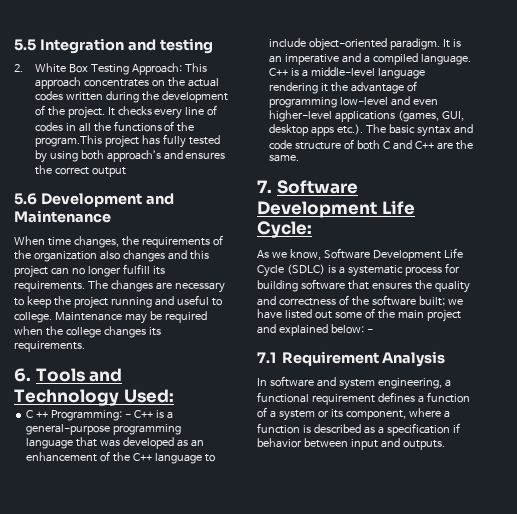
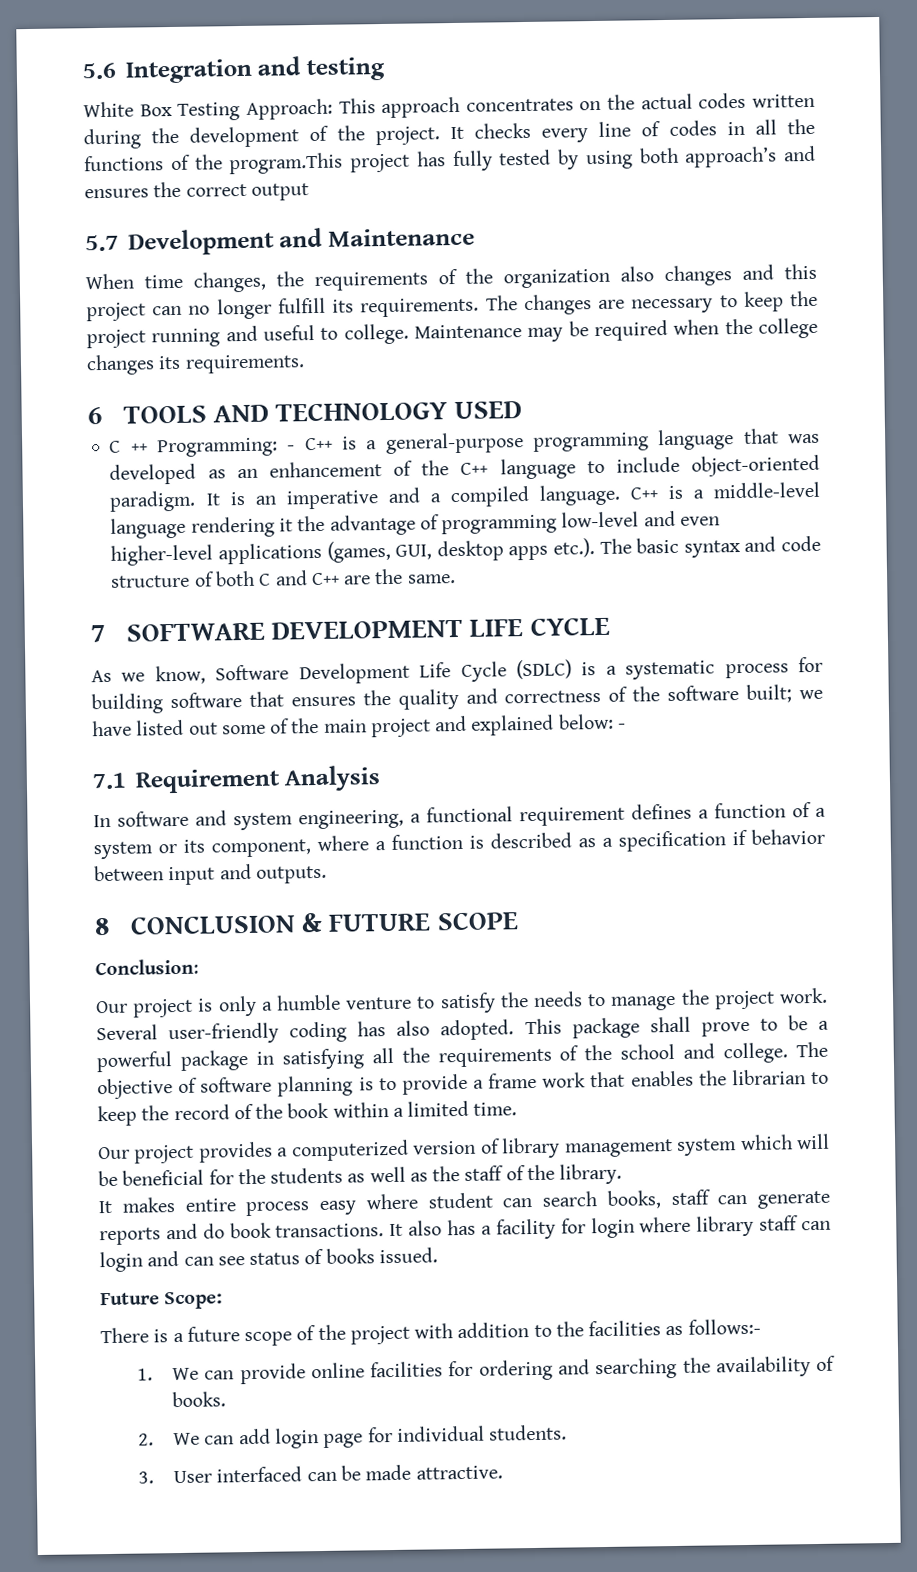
- 5.5 Integration and testing
+ 5.6 Integration and testing
- 2. White Box Testing Approach: This approach concentrates on the actual codes written during the development of the project.
+ White Box Testing Approach: This approach concentrates on the actual codes written during the development of the project.
- 5.6 Development and Maintenance
+ 5.7 Development and Maintenance
- 6. Tools and Technology Used:
+ 6 TOOLS AND TECHNOLOGY USED
- 7. Software Development Life Cycle:
+ 7 SOFTWARE DEVELOPMENT LIFE CYCLE
+ 8 CONCLUSION & FUTURE SCOPE
+ Conclusion:
+ Our project is only a humble venture to satisfy the needs to manage the project work. Several user-friendly coding has also adopted. This package shall prove to be a powerful package in satisfying all the requirements of the school and college. The objective of software planning is to provide a frame work that enables the librarian to keep the record of the book within a limited time.
+ Our project provides a computerized version of library management system which will be beneficial for the students as well as the staff of the library.
+ It makes entire process easy where student can search books, staff can generate reports and do book transactions. It also has a facility for login where library staff can login and can see status of books issued.
+ Future Scope:
+ There is a future scope of the project with addition to the facilities as follows:-
+ 1. We can provide online facilities for ordering and searching the availability of books.
+ 2. We can add login page for individual students.
+ 3. User interfaced can be made attractive.

